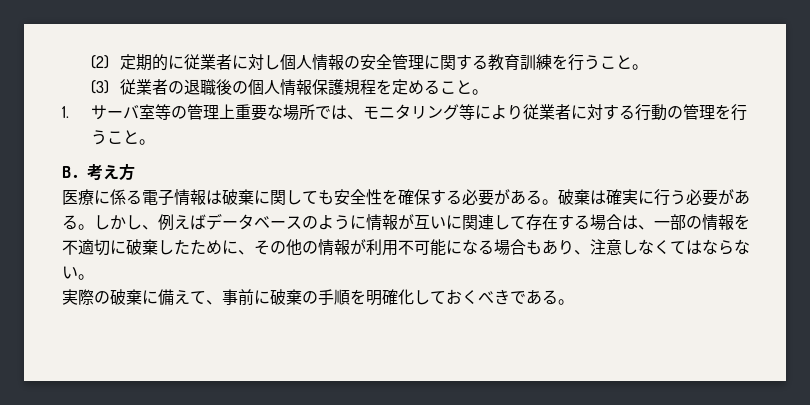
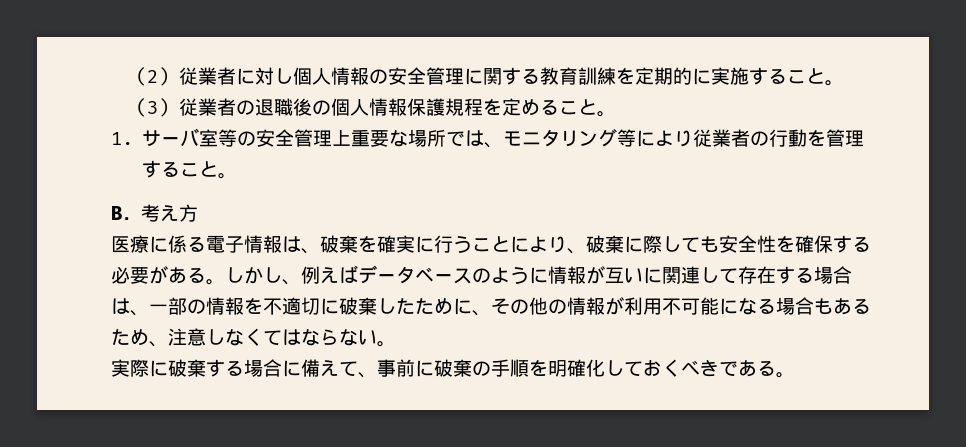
- (2)定期的に従業者に対し個人情報の安全管理に関する教育訓練を行うこと。
+ (2)従業者に対し個人情報の安全管理に関する教育訓練を定期的に実施すること。
- 1.サーバ室等の管理上重要な場所では、モニタリング等により従業者に対する行動の管理を行うこと。
+ 1.サーバ室等の安全管理上重要な場所では、モニタリング等により従業者の行動を管理すること。
- 医療に係る電子情報は破棄に関しても安全性を確保する必要がある。
+ 医療に係る電子情報は、破棄を確実に行うことにより、破棄に際しても安全性を確保する必要がある。
- 破棄は確実に行う必要がある。
- しかし、例えばデータベースのように情報が互いに関連して存在する場合は、一部の情報を不適切に破棄したために、その他の情報が利用不可能になる場合もあり、注意しなくてはならない。
+ しかし、例えばデータベースのように情報が互いに関連して存在する場合は、一部の情報を不適切に破棄したために、その他の情報が利用不可能になる場合もあるため、注意しなくてはならない。
- 実際の破棄に備えて、事前に破棄の手順を明確化しておくべきである。
+ 実際に破棄する場合に備えて、事前に破棄の手順を明確化しておくべきである。

